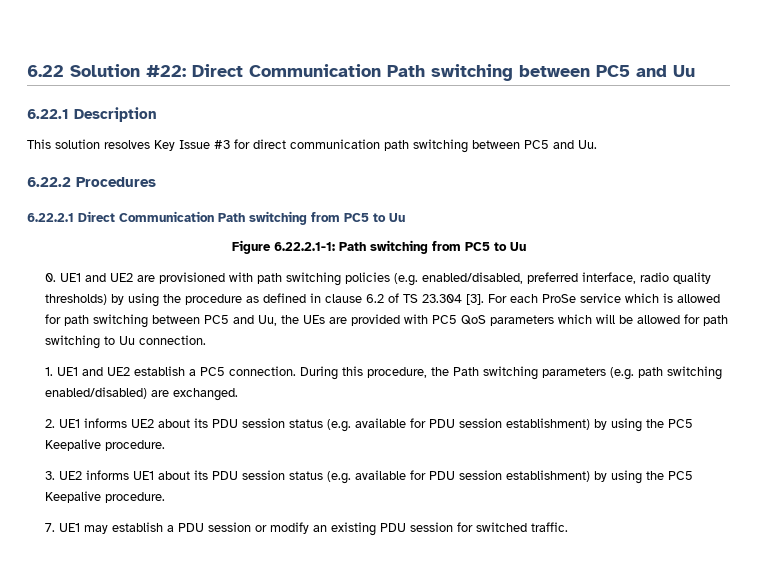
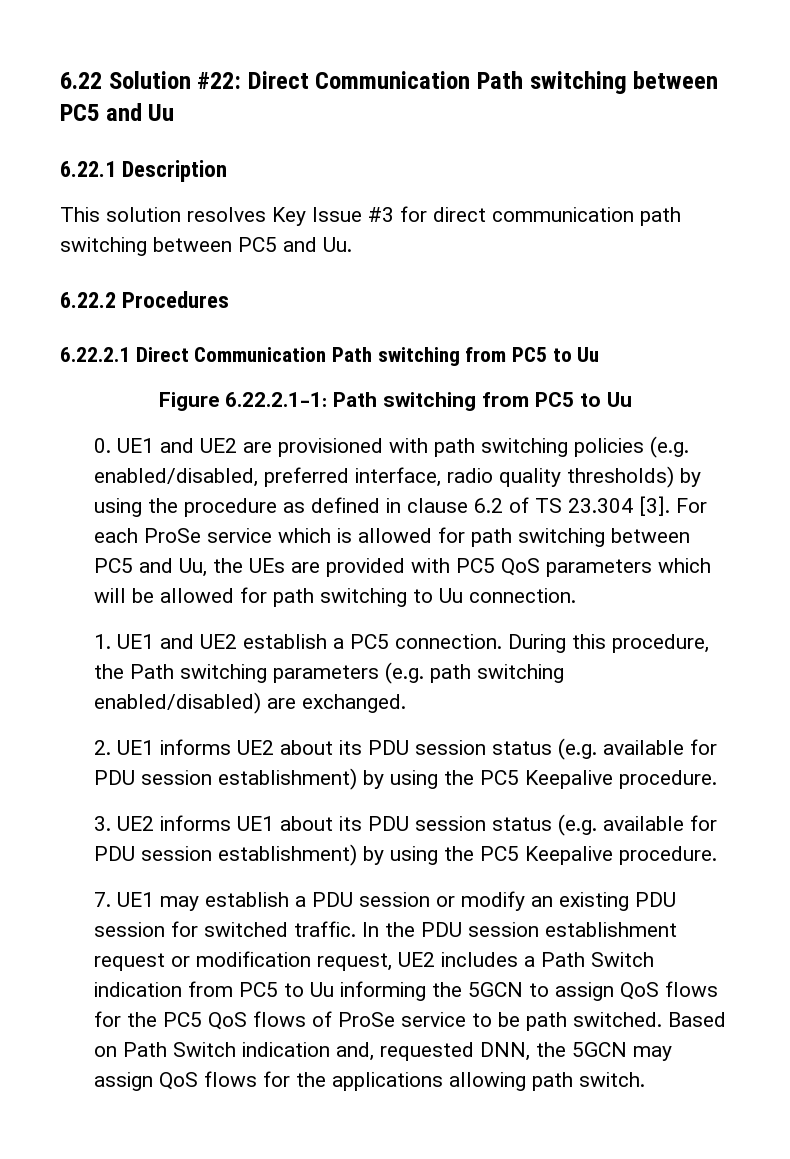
+ In the PDU session establishment request or modification request, UE2 includes a Path Switch indication from PC5 to Uu informing the 5GCN to assign QoS flows for the PC5 QoS flows of ProSe service to be path switched. Based on Path Switch indication and, requested DNN, the 5GCN may assign QoS flows for the applications allowing path switch.

